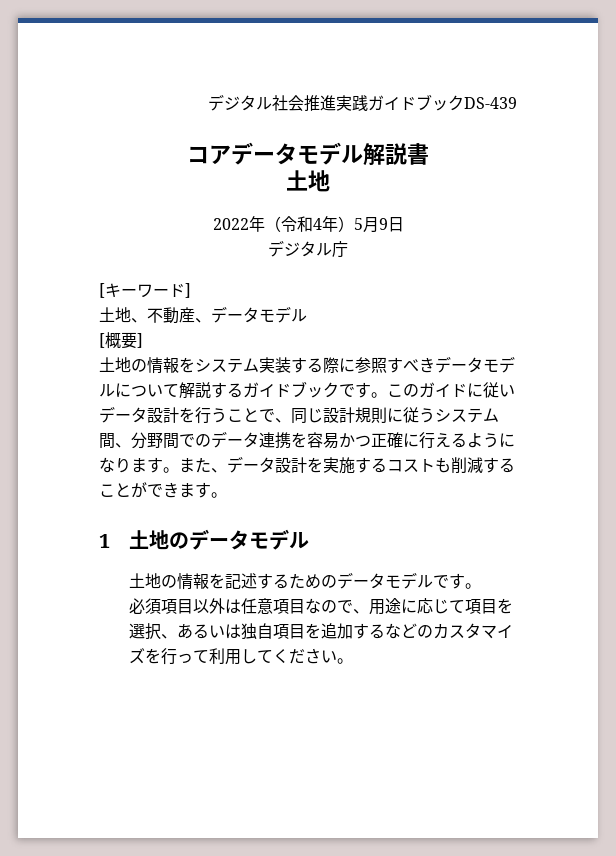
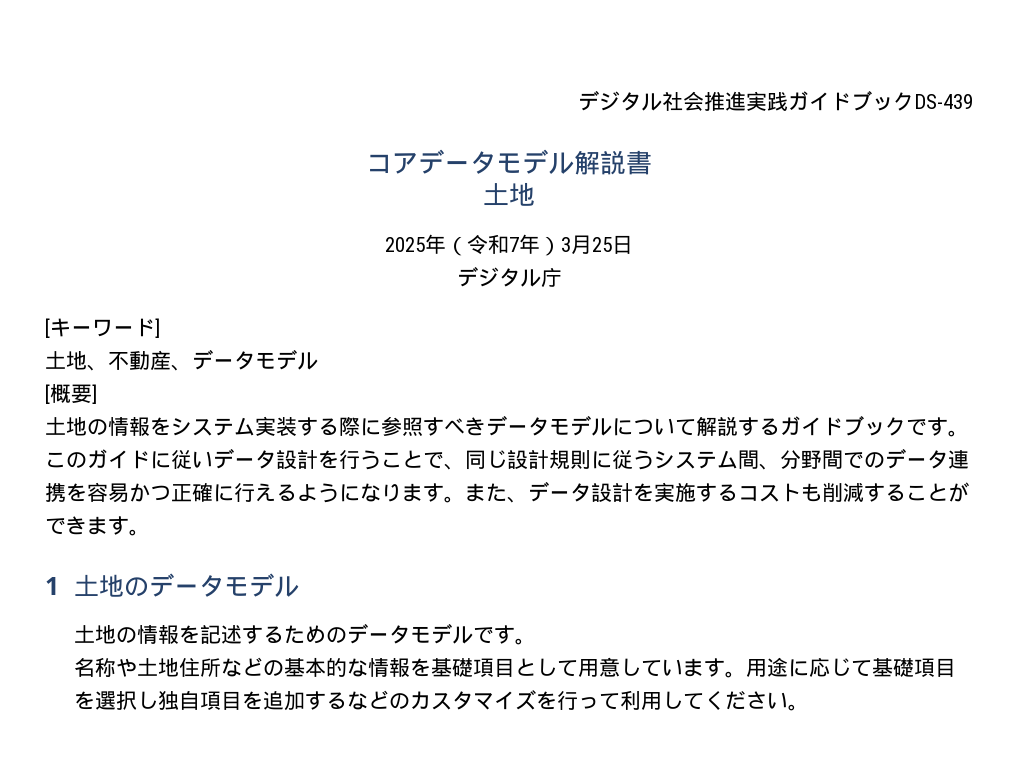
- 2022年（令和4年）5月9日
+ 2025年（令和7年）3月25日
- 必須項目以外は任意項目なので、用途に応じて項目を選択、あるいは独自項目を追加するなどのカスタマイズを行って利用してください。
+ 名称や土地住所などの基本的な情報を基礎項目として用意しています。用途に応じて基礎項目を選択し独自項目を追加するなどのカスタマイズを行って利用してください。

